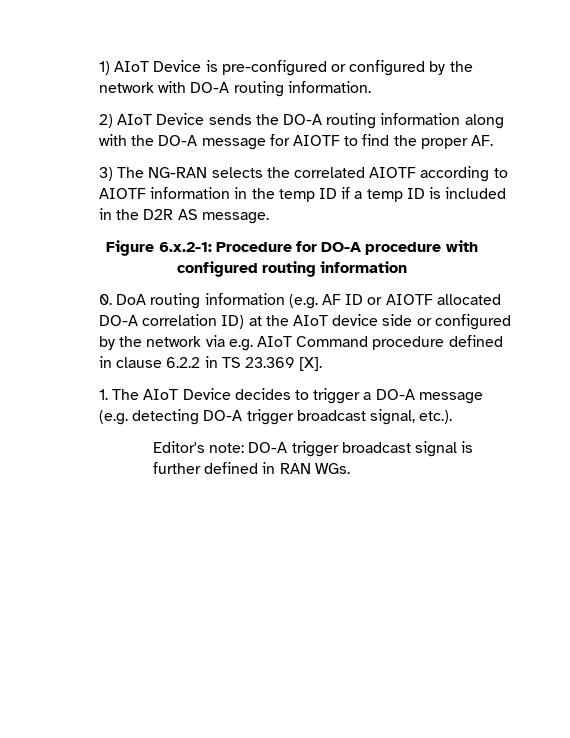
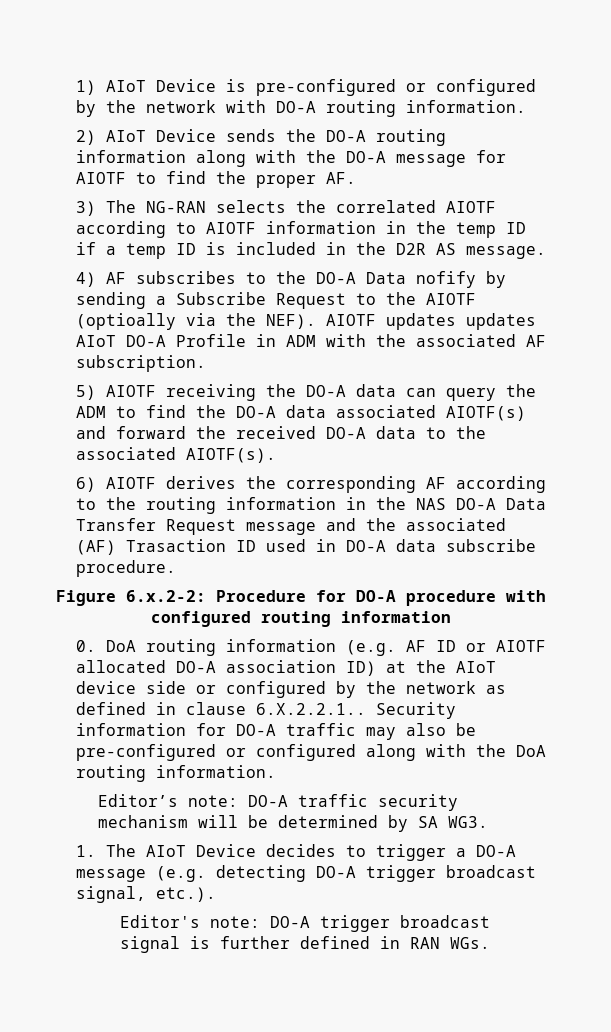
+ 4) AF subscribes to the DO-A Data nofify by sending a Subscribe Request to the AIOTF (optioally via the NEF). AIOTF updates updates AIoT DO-A Profile in ADM with the associated AF subscription.
+ 5) AIOTF receiving the DO-A data can query the ADM to find the DO-A data associated AIOTF(s) and forward the received DO-A data to the associated AIOTF(s).
+ 6) AIOTF derives the corresponding AF according to the routing information in the NAS DO-A Data Transfer Request message and the associated (AF) Trasaction ID used in DO-A data subscribe procedure.
- Figure 6.x.2-1: Procedure for DO-A procedure with configured routing information
+ Figure 6.x.2-2: Procedure for DO-A procedure with configured routing information
- 0. DoA routing information (e.g. AF ID or AIOTF allocated DO-A correlation ID) at the AIoT device side or configured by the network via e.g. AIoT Command procedure defined in clause 6.2.2 in TS 23.369 [X].
+ 0. DoA routing information (e.g. AF ID or AIOTF allocated DO-A association ID) at the AIoT device side or configured by the network as defined in clause 6.X.2.2.1.. Security information for DO-A traffic may also be pre-configured or configured along with the DoA routing information.
+ Editor’s note: DO-A traffic security mechanism will be determined by SA WG3.

